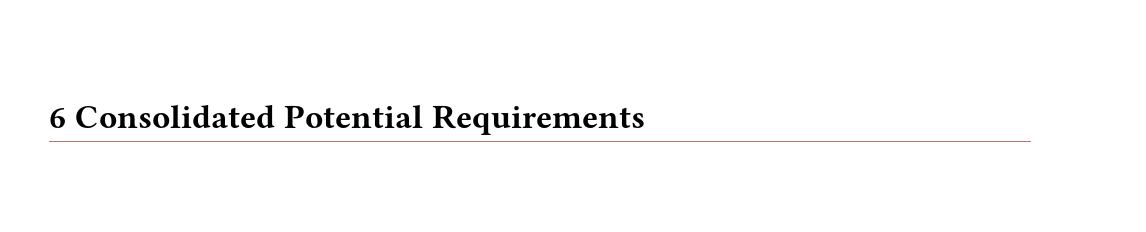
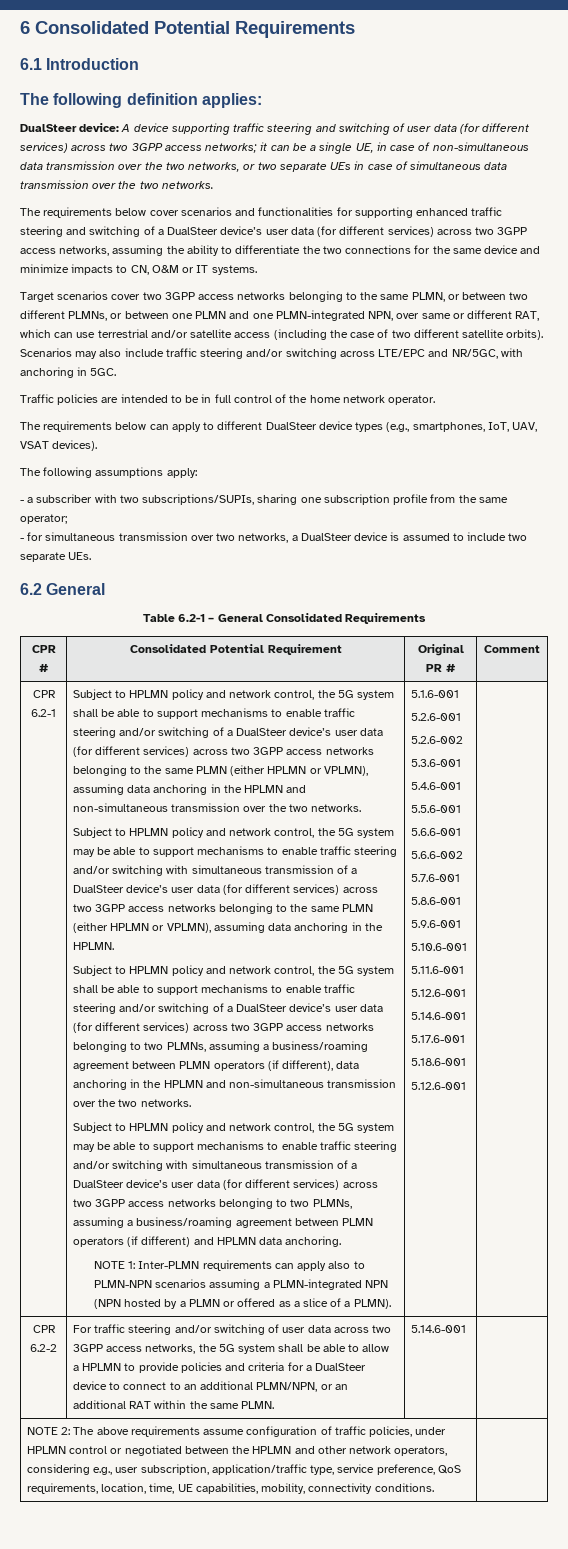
+ 6.1 Introduction
+ The following definition applies:
+ DualSteer device: A device supporting traffic steering and switching of user data (for different services) across two 3GPP access networks; it can be a single UE, in case of non-simultaneous data transmission over the two networks, or two separate UEs in case of simultaneous data transmission over the two networks.
+ The requirements below cover scenarios and functionalities for supporting enhanced traffic steering and switching of a DualSteer device’s user data (for different services) across two 3GPP access networks, assuming the ability to differentiate the two connections for the same device and minimize impacts to CN, O&M or IT systems.
+ Target scenarios cover two 3GPP access networks belonging to the same PLMN, or between two different PLMNs, or between one PLMN and one PLMN-integrated NPN, over same or different RAT, which can use terrestrial and/or satellite access (including the case of two different satellite orbits). Scenarios may also include traffic steering and/or switching across LTE/EPC and NR/5GC, with anchoring in 5GC.
+ Traffic policies are intended to be in full control of the home network operator.
+ The requirements below can apply to different DualSteer device types (e.g., smartphones, IoT, UAV, VSAT devices).
+ The following assumptions apply:
+ - a subscriber with two subscriptions/SUPIs, sharing one subscription profile from the same operator;
+ - for simultaneous transmission over two networks, a DualSteer device is assumed to include two separate UEs.
+ 6.2 General
+ Table 6.2-1 – General Consolidated Requirements
+ CPR # | Consolidated Potential Requirement | Original PR # | Comment
+ CPR 6.2-1 | Subject to HPLMN policy and network control, the 5G system shall be able to support mechanisms to enable traffic steering and/or switching of a DualSteer device’s user data (for different services) across two 3GPP access networks belonging to the same PLMN (either HPLMN or VPLMN), assuming data anchoring in the HPLMN and non-simultaneous transmission over the two networks.
+ Subject to HPLMN policy and network control, the 5G system may be able to support mechanisms to enable traffic steering and/or switching with simultaneous transmission of a DualSteer device’s user data (for different services) across two 3GPP access networks belonging to the same PLMN (either HPLMN or VPLMN), assuming data anchoring in the HPLMN.
+ Subject to HPLMN policy and network control, the 5G system shall be able to support mechanisms to enable traffic steering and/or switching of a DualSteer device’s user data (for different services) across two 3GPP access networks belonging to two PLMNs, assuming a business/roaming agreement between PLMN operators (if different), data anchoring in the HPLMN and non-simultaneous transmission over the two networks.
+ Subject to HPLMN policy and network control, the 5G system may be able to support mechanisms to enable traffic steering and/or switching with simultaneous transmission of a DualSteer device’s user data (for different services) across two 3GPP access networks belonging to two PLMNs, assuming a business/roaming agreement between PLMN operators (if different) and HPLMN data anchoring.
+ NOTE 1: Inter-PLMN requirements can apply also to PLMN-NPN scenarios assuming a PLMN-integrated NPN (NPN hosted by a PLMN or offered as a slice of a PLMN). | 5.1.6-001
+ 5.2.6-001
+ 5.2.6-002
+ 5.3.6-001
+ 5.4.6-001
+ 5.5.6-001
+ 5.6.6-001
+ 5.6.6-002
+ 5.7.6-001
+ 5.8.6-001
+ 5.9.6-001
+ 5.10.6-001
+ 5.11.6-001
+ 5.12.6-001
+ 5.14.6-001
+ 5.17.6-001
+ 5.18.6-001
+ 5.12.6-001 |
+ CPR 6.2-2 | For traffic steering and/or switching of user data across two 3GPP access networks, the 5G system shall be able to allow a HPLMN to provide policies and criteria for a DualSteer device to connect to an additional PLMN/NPN, or an additional RAT within the same PLMN. | 5.14.6-001 |
+ NOTE 2: The above requirements assume configuration of traffic policies, under HPLMN control or negotiated between the HPLMN and other network operators, considering e.g., user subscription, application/traffic type, service preference, QoS requirements, location, time, UE capabilities, mobility, connectivity conditions. |

